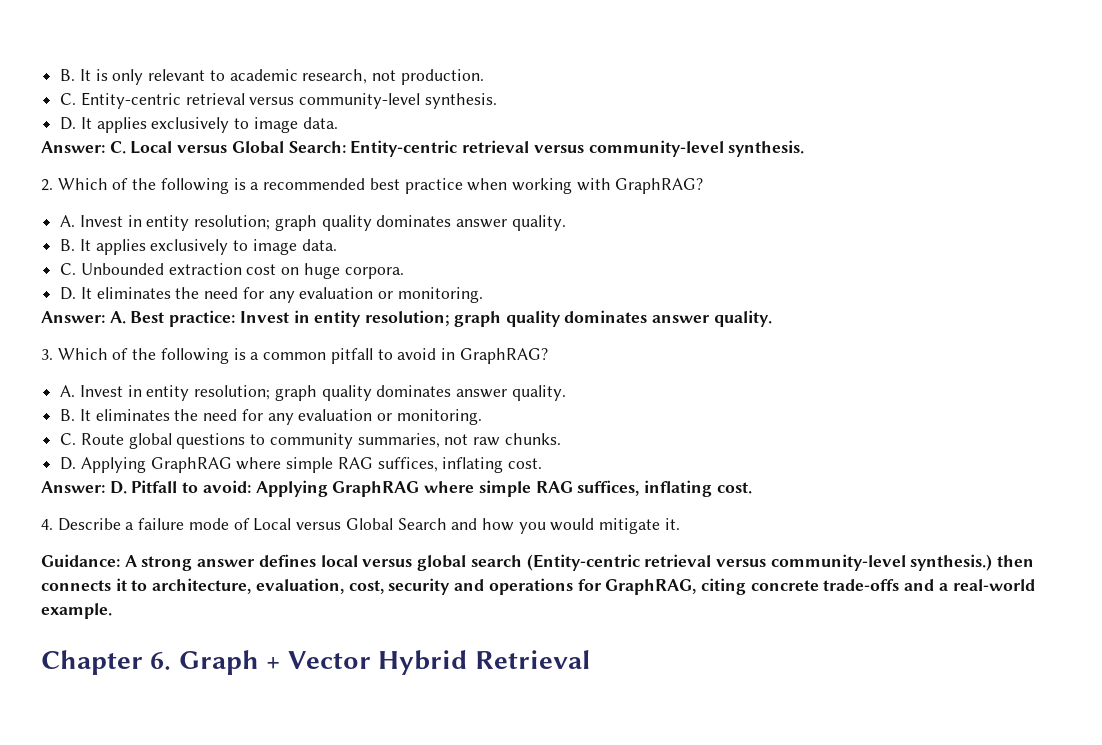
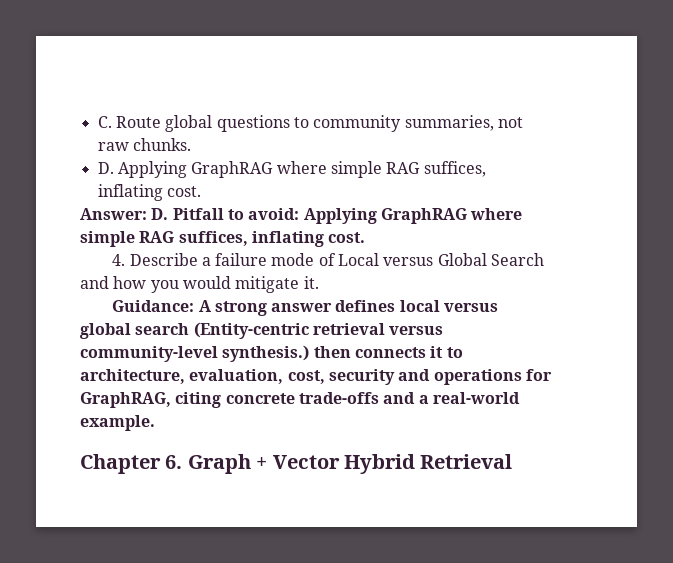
- B. It is only relevant to academic research, not production.
- C. Entity-centric retrieval versus community-level synthesis.
- D. It applies exclusively to image data.
- Answer: C. Local versus Global Search: Entity-centric retrieval versus community-level synthesis.
- 2. Which of the following is a recommended best practice when working with GraphRAG?
- A. Invest in entity resolution; graph quality dominates answer quality.
- B. It applies exclusively to image data.
- C. Unbounded extraction cost on huge corpora.
- D. It eliminates the need for any evaluation or monitoring.
- Answer: A. Best practice: Invest in entity resolution; graph quality dominates answer quality.
- 3. Which of the following is a common pitfall to avoid in GraphRAG?
- A. Invest in entity resolution; graph quality dominates answer quality.
- B. It eliminates the need for any evaluation or monitoring.

